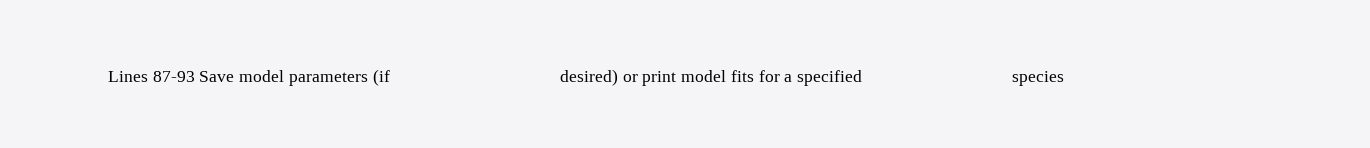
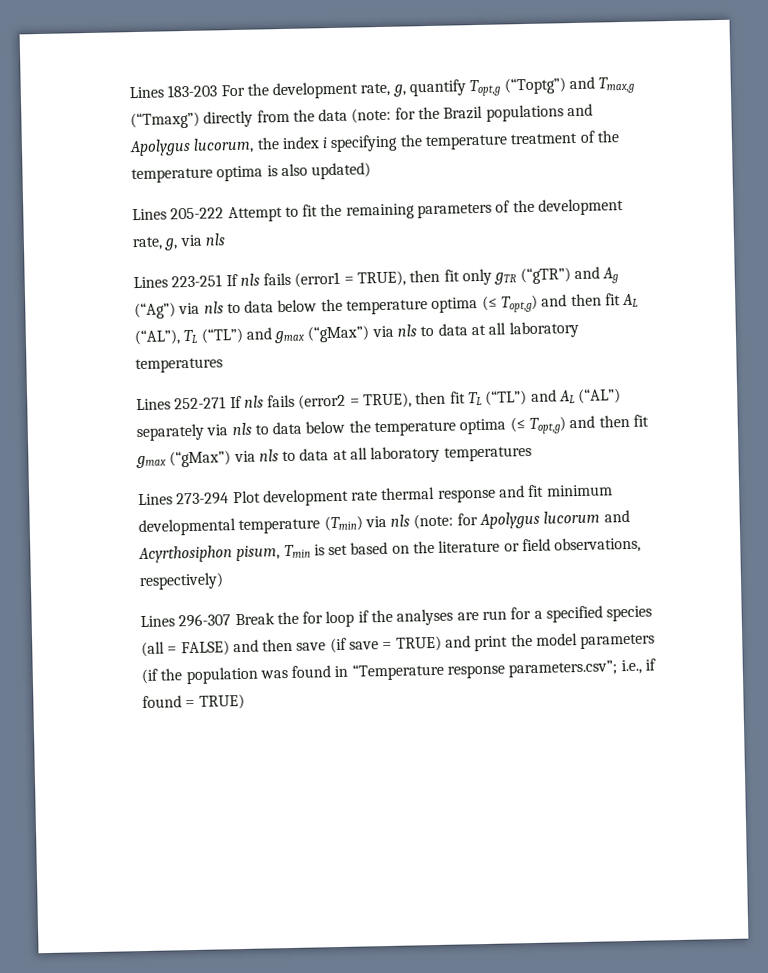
- Lines 87-93 Save model parameters (if desired) or print model fits for a specified species
+ Lines 183-203 For the development rate, g, quantify Topt,g (“Toptg”) and Tmax,g (“Tmaxg”) directly from the data (note: for the Brazil populations and Apolygus lucorum, the index i specifying the temperature treatment of the temperature optima is also updated)
+ Lines 205-222 Attempt to fit the remaining parameters of the development rate, g, via nls
+ Lines 223-251 If nls fails (error1 = TRUE), then fit only gTR (“gTR”) and Ag (“Ag”) via nls to data below the temperature optima (≤ Topt,g) and then fit AL (“AL”), TL (“TL”) and gmax (“gMax”) via nls to data at all laboratory temperatures
+ Lines 252-271 If nls fails (error2 = TRUE), then fit TL (“TL”) and AL (“AL”) separately via nls to data below the temperature optima (≤ Topt,g) and then fit gmax (“gMax”) via nls to data at all laboratory temperatures
+ Lines 273-294 Plot development rate thermal response and fit minimum developmental temperature (Tmin) via nls (note: for Apolygus lucorum and Acyrthosiphon pisum, Tmin is set based on the literature or field observations, respectively)
+ Lines 296-307 Break the for loop if the analyses are run for a specified species (all = FALSE) and then save (if save = TRUE) and print the model parameters (if the population was found in “Temperature response parameters.csv”; i.e., if found = TRUE)

